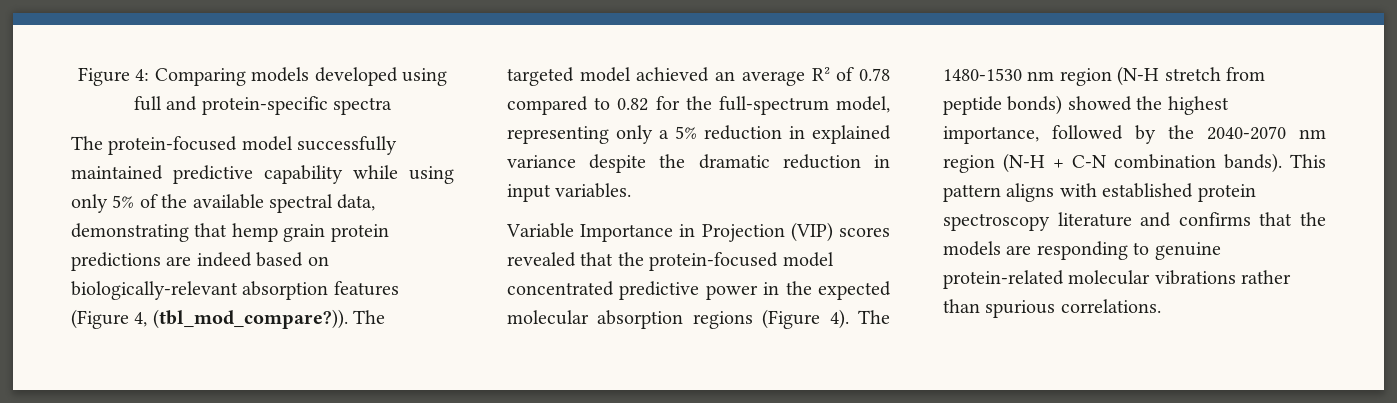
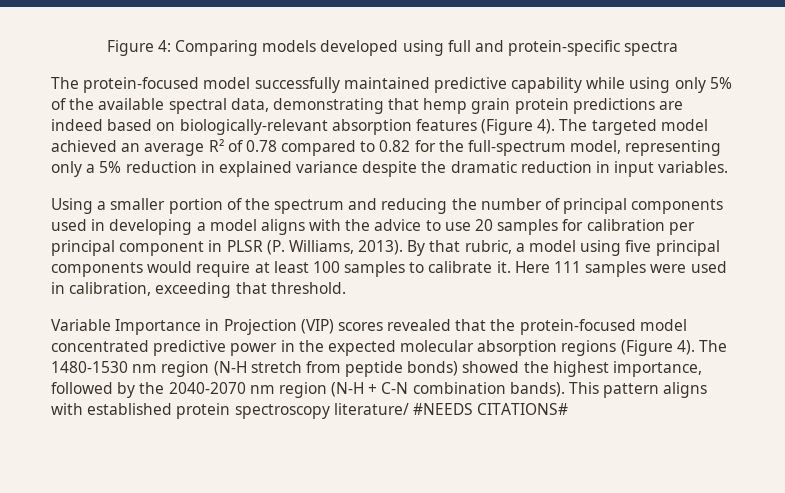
- The protein-focused model successfully maintained predictive capability while using only 5% of the available spectral data, demonstrating that hemp grain protein predictions are indeed based on biologically-relevant absorption features (Figure 4, (tbl_mod_compare?)).
+ The protein-focused model successfully maintained predictive capability while using only 5% of the available spectral data, demonstrating that hemp grain protein predictions are indeed based on biologically-relevant absorption features (Figure 4).
+ Using a smaller portion of the spectrum and reducing the number of principal components used in developing a model aligns with the advice to use 20 samples for calibration per principal component in PLSR (P. Williams, 2013). By that rubric, a model using five principal components would require at least 100 samples to calibrate it. Here 111 samples were used in calibration, exceeding that threshold.
- This pattern aligns with established protein spectroscopy literature and confirms that the models are responding to genuine protein-related molecular vibrations rather than spurious correlations.
+ This pattern aligns with established protein spectroscopy literature/ #NEEDS CITATIONS#

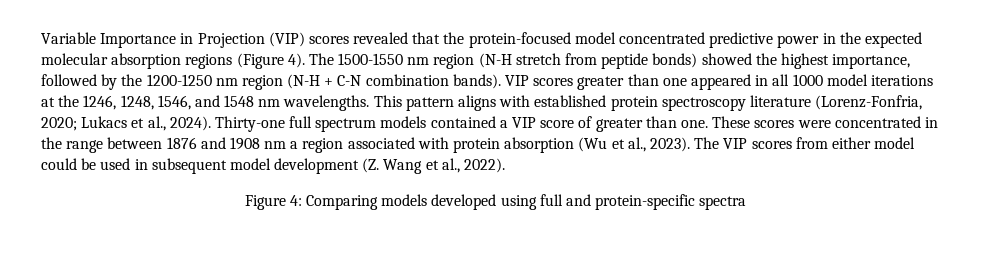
- Figure 4: Comparing models developed using full and protein-specific spectra
- The protein-focused model successfully maintained predictive capability while using only 5% of the available spectral data, demonstrating that hemp grain protein predictions are indeed based on biologically-relevant absorption features (Figure 4). The targeted model achieved an average R² of 0.78 compared to 0.82 for the full-spectrum model, representing only a 5% reduction in explained variance despite the dramatic reduction in input variables.
- Using a smaller portion of the spectrum and reducing the number of principal components used in developing a model aligns with the advice to use 20 samples for calibration per principal component in PLSR (P. Williams, 2013). By that rubric, a model using five principal components would require at least 100 samples to calibrate it. Here 111 samples were used in calibration, exceeding that threshold.
- The 1480-1530 nm region (N-H stretch from peptide bonds) showed the highest importance, followed by the 2040-2070 nm region (N-H + C-N combination bands).
+ The 1500-1550 nm region (N-H stretch from peptide bonds) showed the highest importance, followed by the 1200-1250 nm region (N-H + C-N combination bands).
+ VIP scores greater than one appeared in all 1000 model iterations at the 1246, 1248, 1546, and 1548 nm wavelengths.
- This pattern aligns with established protein spectroscopy literature/ #NEEDS CITATIONS#
+ This pattern aligns with established protein spectroscopy literature (Lorenz-Fonfria, 2020; Lukacs et al., 2024). Thirty-one full spectrum models contained a VIP score of greater than one. These scores were concentrated in the range between 1876 and 1908 nm a region associated with protein absorption (Wu et al., 2023). The VIP scores from either model could be used in subsequent model development (Z. Wang et al., 2022).
+ Figure 4: Comparing models developed using full and protein-specific spectra

